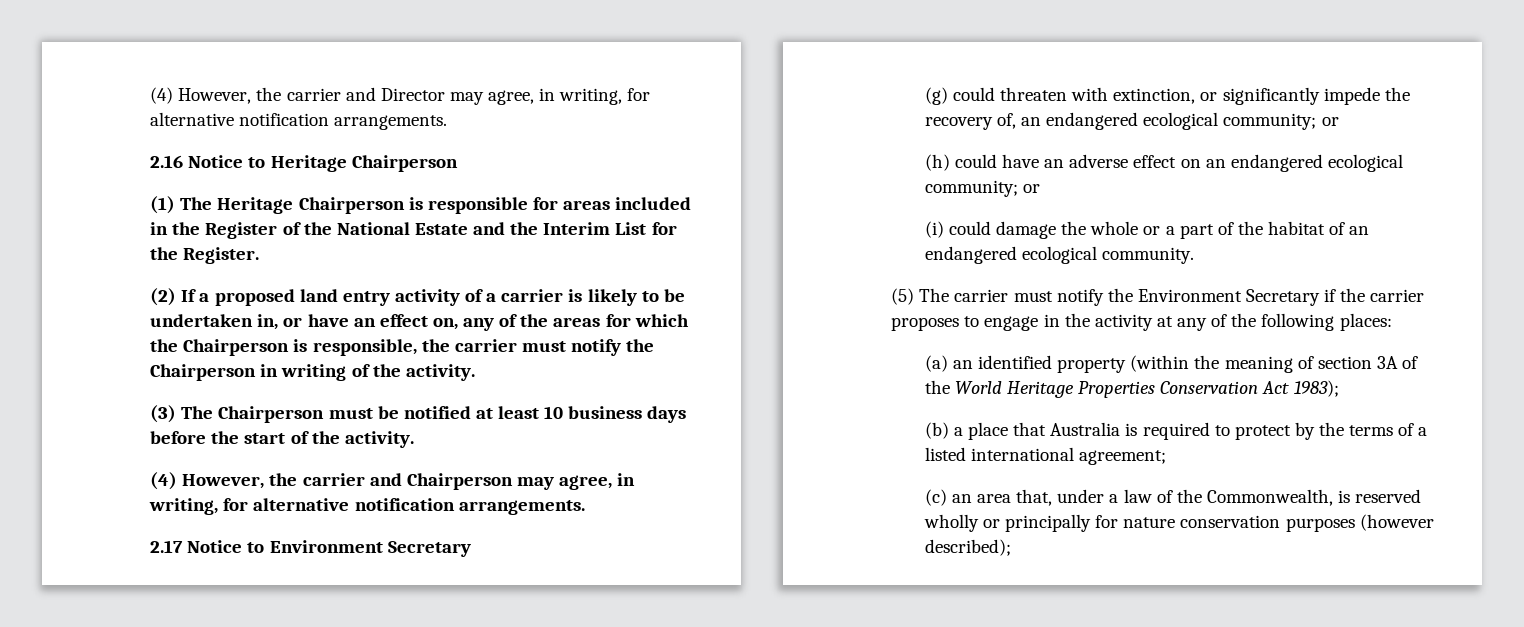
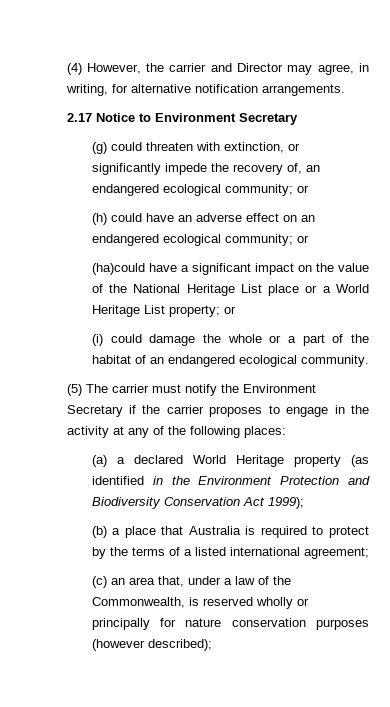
- 2.16 Notice to Heritage Chairperson
- (1) The Heritage Chairperson is responsible for areas included in the Register of the National Estate and the Interim List for the Register.
- (2) If a proposed land entry activity of a carrier is likely to be undertaken in, or have an effect on, any of the areas for which the Chairperson is responsible, the carrier must notify the Chairperson in writing of the activity.
- (3) The Chairperson must be notified at least 10 business days before the start of the activity.
- (4) However, the carrier and Chairperson may agree, in writing, for alternative notification arrangements.
+ (ha)could have a significant impact on the value of the National Heritage List place or a World Heritage List property; or
- (a) an identified property (within the meaning of section 3A of the World Heritage Properties Conservation Act 1983);
+ (a) a declared World Heritage property (as identified in the Environment Protection and Biodiversity Conservation Act 1999);

